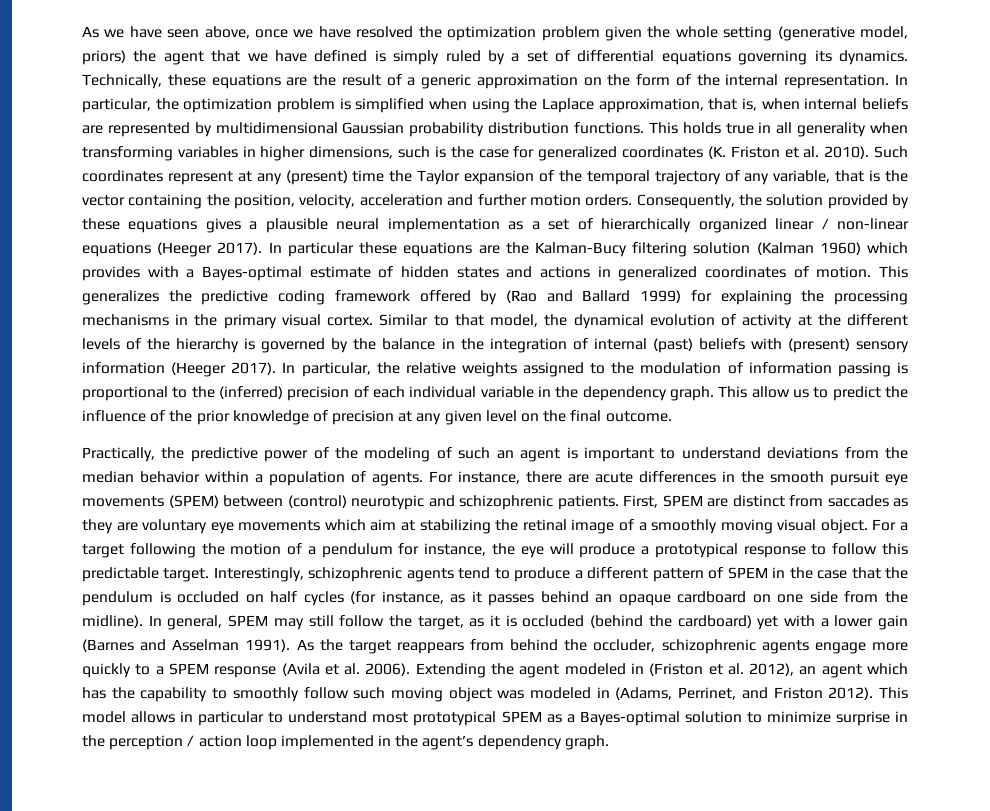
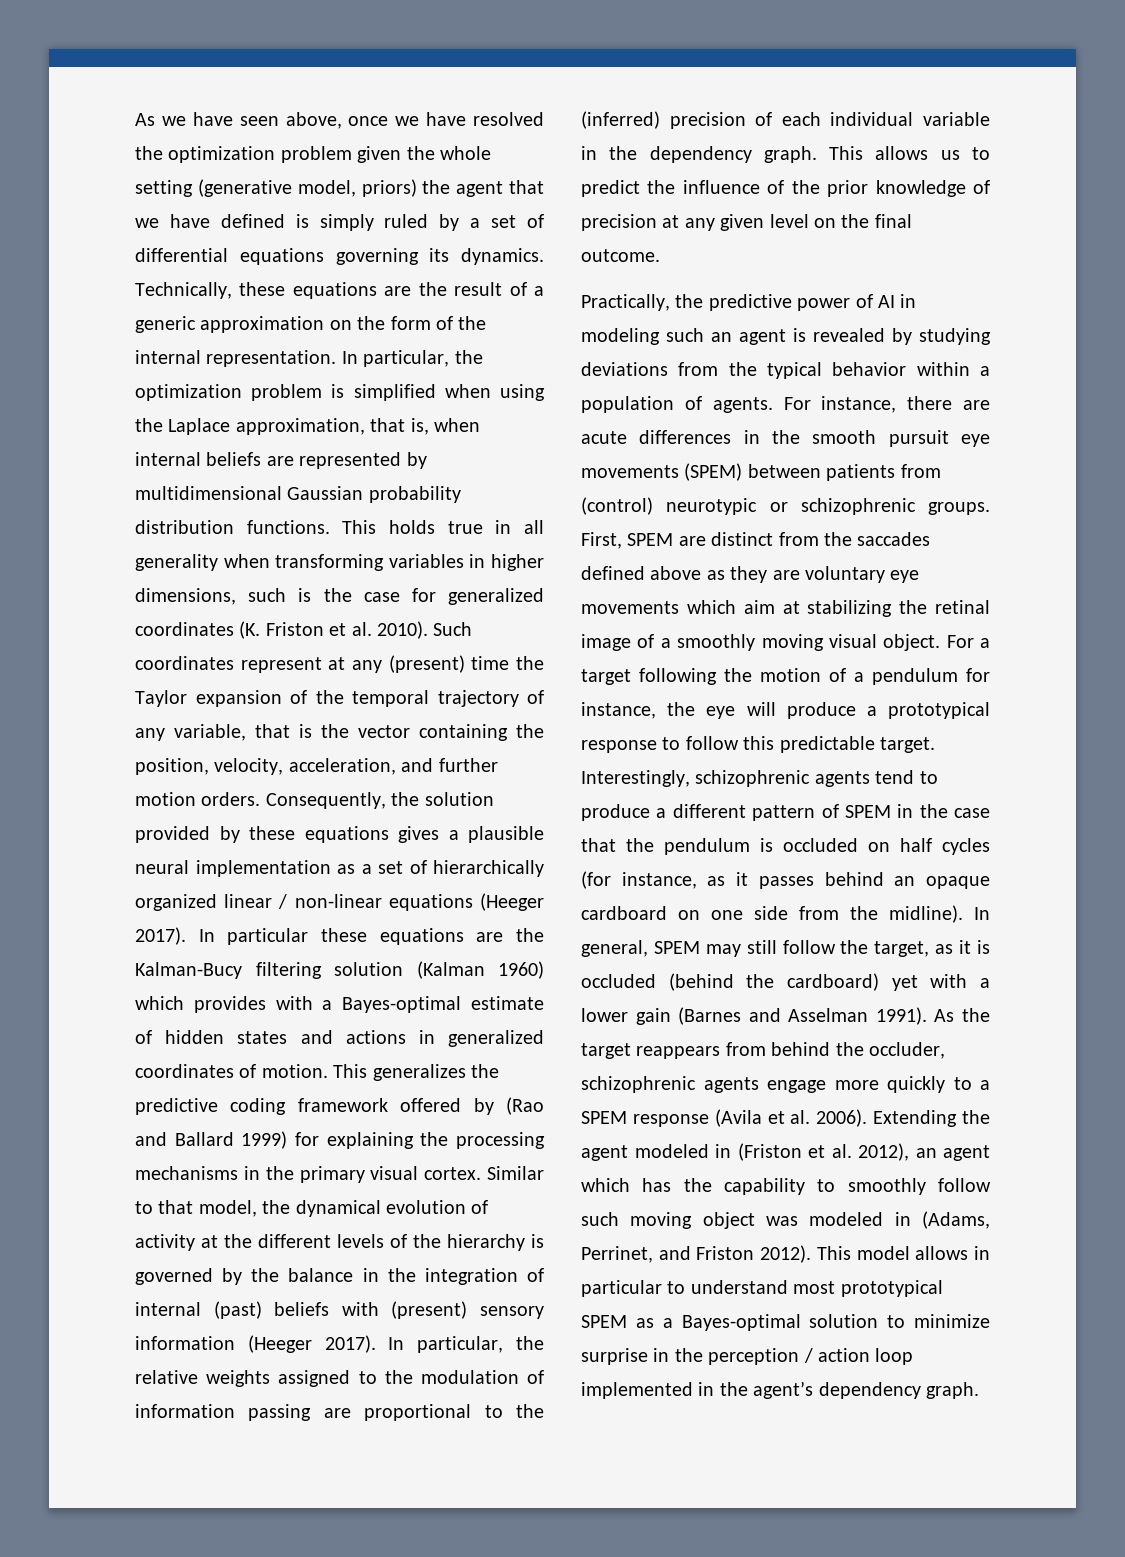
- Such coordinates represent at any (present) time the Taylor expansion of the temporal trajectory of any variable, that is the vector containing the position, velocity, acceleration and further motion orders.
+ Such coordinates represent at any (present) time the Taylor expansion of the temporal trajectory of any variable, that is the vector containing the position, velocity, acceleration, and further motion orders.
- In particular, the relative weights assigned to the modulation of information passing is proportional to the (inferred) precision of each individual variable in the dependency graph.
+ In particular, the relative weights assigned to the modulation of information passing are proportional to the (inferred) precision of each individual variable in the dependency graph.
- This allow us to predict the influence of the prior knowledge of precision at any given level on the final outcome.
+ This allows us to predict the influence of the prior knowledge of precision at any given level on the final outcome.
- Practically, the predictive power of the modeling of such an agent is important to understand deviations from the median behavior within a population of agents.
+ Practically, the predictive power of AI in modeling such an agent is revealed by studying deviations from the typical behavior within a population of agents.
- For instance, there are acute differences in the smooth pursuit eye movements (SPEM) between (control) neurotypic and schizophrenic patients.
+ For instance, there are acute differences in the smooth pursuit eye movements (SPEM) between patients from (control) neurotypic or schizophrenic groups.
- First, SPEM are distinct from saccades as they are voluntary eye movements which aim at stabilizing the retinal image of a smoothly moving visual object.
+ First, SPEM are distinct from the saccades defined above as they are voluntary eye movements which aim at stabilizing the retinal image of a smoothly moving visual object.

